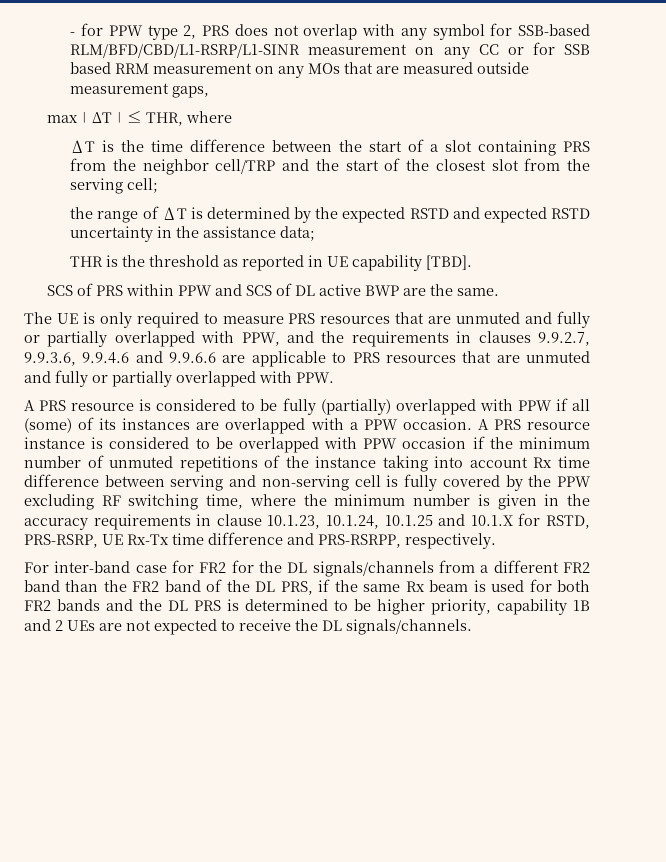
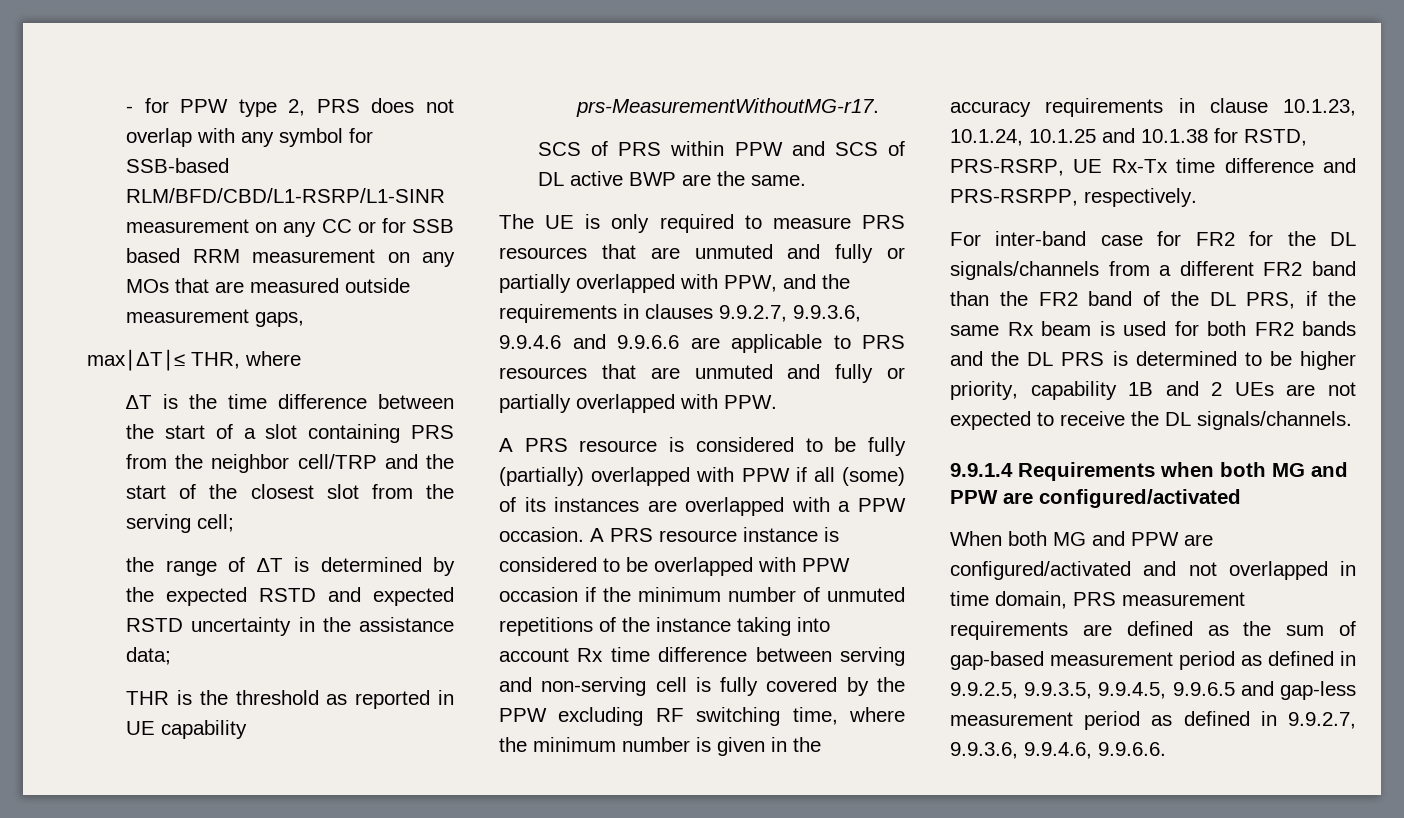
- THR is the threshold as reported in UE capability [TBD].
+ THR is the threshold as reported in UE capability prs-MeasurementWithoutMG-r17.
- A PRS resource instance is considered to be overlapped with PPW occasion if the minimum number of unmuted repetitions of the instance taking into account Rx time difference between serving and non-serving cell is fully covered by the PPW excluding RF switching time, where the minimum number is given in the accuracy requirements in clause 10.1.23, 10.1.24, 10.1.25 and 10.1.X for RSTD, PRS-RSRP, UE Rx-Tx time difference and PRS-RSRPP, respectively.
+ A PRS resource instance is considered to be overlapped with PPW occasion if the minimum number of unmuted repetitions of the instance taking into account Rx time difference between serving and non-serving cell is fully covered by the PPW excluding RF switching time, where the minimum number is given in the accuracy requirements in clause 10.1.23, 10.1.24, 10.1.25 and 10.1.38 for RSTD, PRS-RSRP, UE Rx-Tx time difference and PRS-RSRPP, respectively.
+ 9.9.1.4 Requirements when both MG and PPW are configured/activated
+ When both MG and PPW are configured/activated and not overlapped in time domain, PRS measurement requirements are defined as the sum of gap-based measurement period as defined in 9.9.2.5, 9.9.3.5, 9.9.4.5, 9.9.6.5 and gap-less measurement period as defined in 9.9.2.7, 9.9.3.6, 9.9.4.6, 9.9.6.6.

